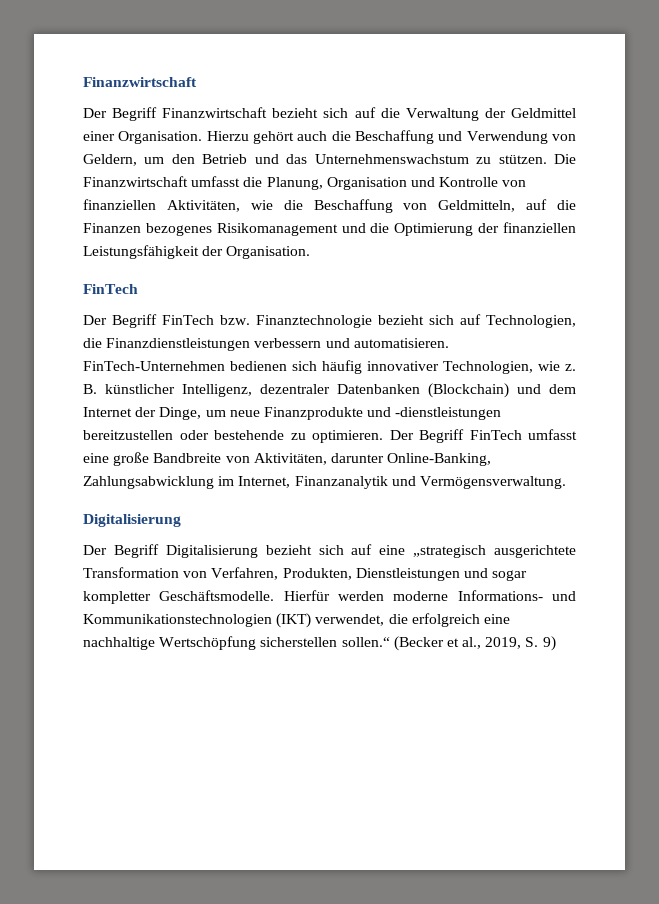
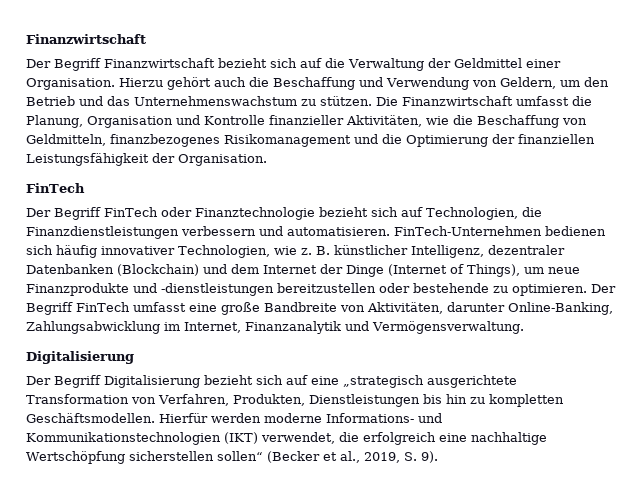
- Die Finanzwirtschaft umfasst die Planung, Organisation und Kontrolle von finanziellen Aktivitäten, wie die Beschaffung von Geldmitteln, auf die Finanzen bezogenes Risikomanagement und die Optimierung der finanziellen Leistungsfähigkeit der Organisation.
+ Die Finanzwirtschaft umfasst die Planung, Organisation und Kontrolle finanzieller Aktivitäten, wie die Beschaffung von Geldmitteln, finanzbezogenes Risikomanagement und die Optimierung der finanziellen Leistungsfähigkeit der Organisation.
- Der Begriff FinTech bzw. Finanztechnologie bezieht sich auf Technologien, die Finanzdienstleistungen verbessern und automatisieren.
+ Der Begriff FinTech oder Finanztechnologie bezieht sich auf Technologien, die Finanzdienstleistungen verbessern und automatisieren.
- B. künstlicher Intelligenz, dezentraler Datenbanken (Blockchain) und dem Internet der Dinge, um neue Finanzprodukte und -dienstleistungen bereitzustellen oder bestehende zu optimieren.
+ B. künstlicher Intelligenz, dezentraler Datenbanken (Blockchain) und dem Internet der Dinge (Internet of Things), um neue Finanzprodukte und -dienstleistungen bereitzustellen oder bestehende zu optimieren.
- Der Begriff Digitalisierung bezieht sich auf eine „strategisch ausgerichtete Transformation von Verfahren, Produkten, Dienstleistungen und sogar kompletter Geschäftsmodelle.
+ Der Begriff Digitalisierung bezieht sich auf eine „strategisch ausgerichtete Transformation von Verfahren, Produkten, Dienstleistungen bis hin zu kompletten Geschäftsmodellen.
- Hierfür werden moderne Informations- und Kommunikationstechnologien (IKT) verwendet, die erfolgreich eine nachhaltige Wertschöpfung sicherstellen sollen.“ (Becker et al., 2019, S. 9)
+ Hierfür werden moderne Informations- und Kommunikationstechnologien (IKT) verwendet, die erfolgreich eine nachhaltige Wertschöpfung sicherstellen sollen“ (Becker et al., 2019, S. 9).

